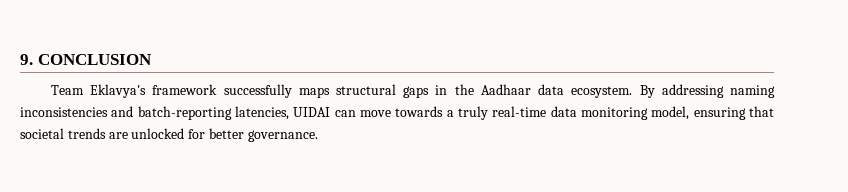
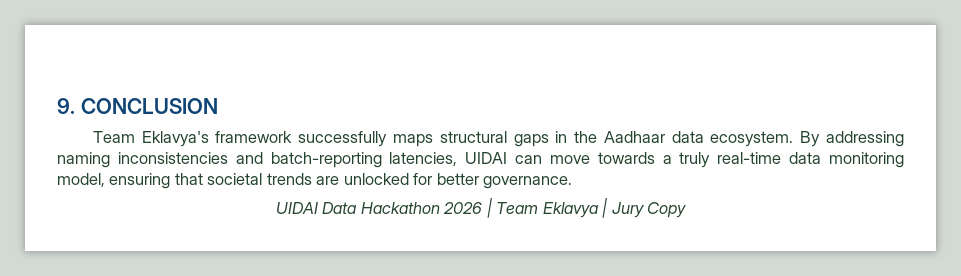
+ UIDAI Data Hackathon 2026 | Team Eklavya | Jury Copy

